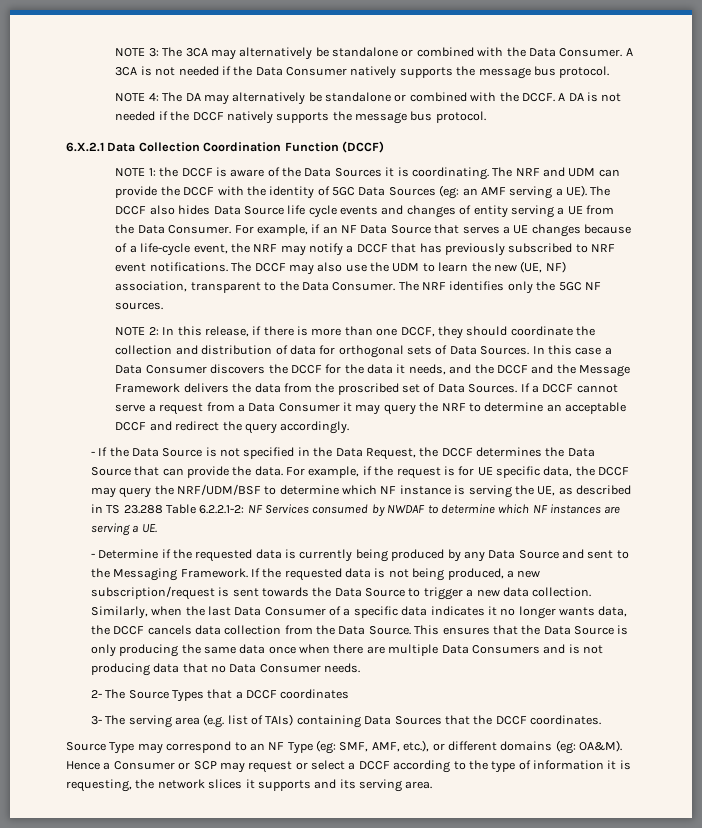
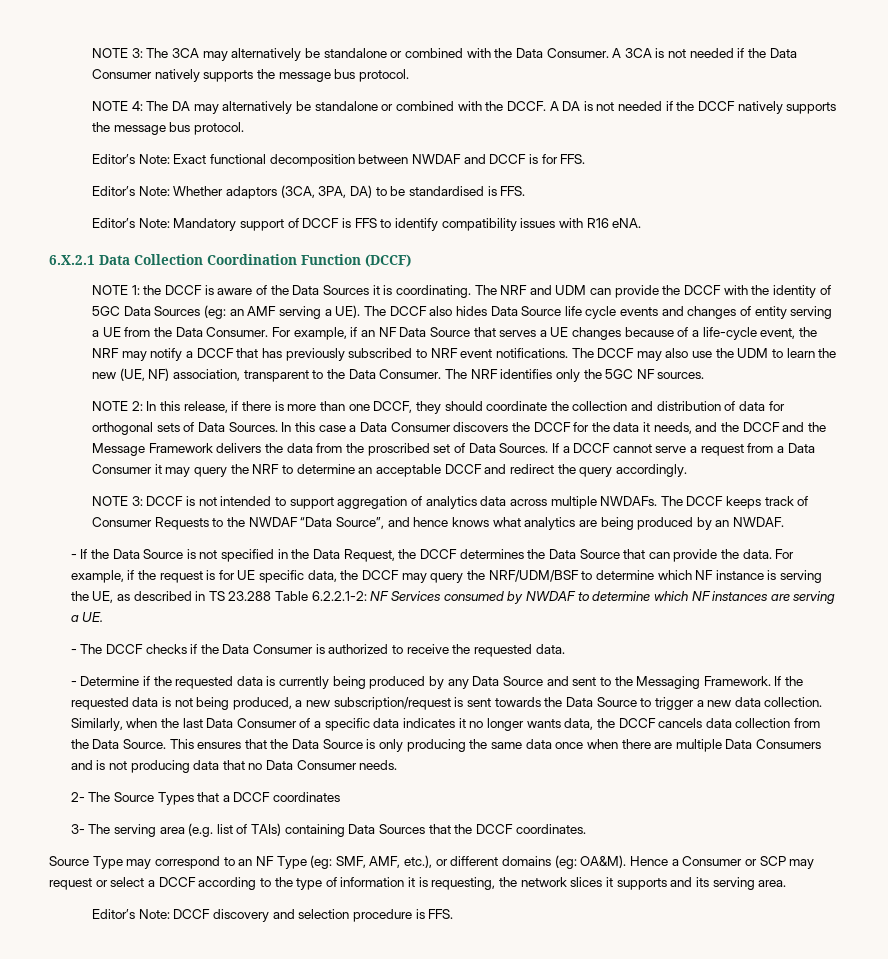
+ Editor’s Note: Exact functional decomposition between NWDAF and DCCF is for FFS.
+ Editor’s Note: Whether adaptors (3CA, 3PA, DA) to be standardised is FFS.
+ Editor’s Note: Mandatory support of DCCF is FFS to identify compatibility issues with R16 eNA.
+ NOTE 3: DCCF is not intended to support aggregation of analytics data across multiple NWDAFs. The DCCF keeps track of Consumer Requests to the NWDAF “Data Source”, and hence knows what analytics are being produced by an NWDAF.
+ - The DCCF checks if the Data Consumer is authorized to receive the requested data.
+ Editor’s Note: DCCF discovery and selection procedure is FFS.

